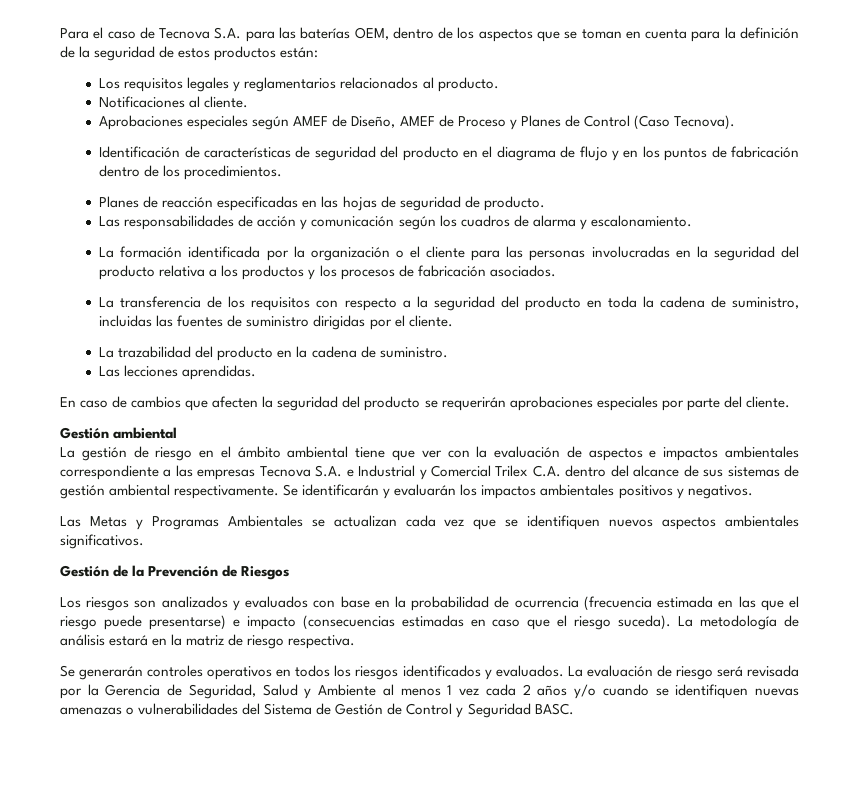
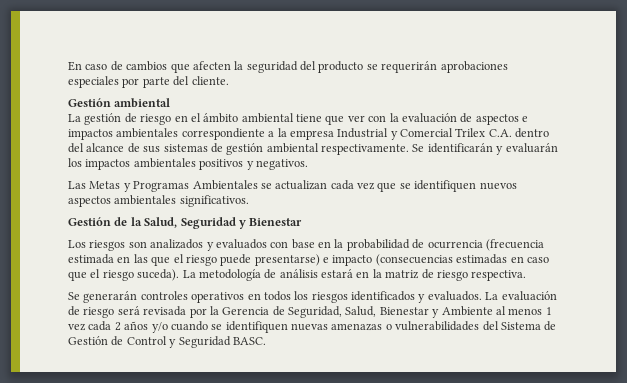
- Para el caso de Tecnova S.A. para las baterías OEM, dentro de los aspectos que se toman en cuenta para la definición de la seguridad de estos productos están:
- Los requisitos legales y reglamentarios relacionados al producto.
- Notificaciones al cliente.
- Aprobaciones especiales según AMEF de Diseño, AMEF de Proceso y Planes de Control (Caso Tecnova).
- Identificación de características de seguridad del producto en el diagrama de flujo y en los puntos de fabricación dentro de los procedimientos.
- Planes de reacción especificadas en las hojas de seguridad de producto.
- Las responsabilidades de acción y comunicación según los cuadros de alarma y escalonamiento.
- La formación identificada por la organización o el cliente para las personas involucradas en la seguridad del producto relativa a los productos y los procesos de fabricación asociados.
- La transferencia de los requisitos con respecto a la seguridad del producto en toda la cadena de suministro, incluidas las fuentes de suministro dirigidas por el cliente.
- La trazabilidad del producto en la cadena de suministro.
- Las lecciones aprendidas.
- La gestión de riesgo en el ámbito ambiental tiene que ver con la evaluación de aspectos e impactos ambientales correspondiente a las empresas Tecnova S.A. e Industrial y Comercial Trilex C.A. dentro del alcance de sus sistemas de gestión ambiental respectivamente.
+ La gestión de riesgo en el ámbito ambiental tiene que ver con la evaluación de aspectos e impactos ambientales correspondiente a la empresa Industrial y Comercial Trilex C.A. dentro del alcance de sus sistemas de gestión ambiental respectivamente.
- Gestión de la Prevención de Riesgos
+ Gestión de la Salud, Seguridad y Bienestar
- La evaluación de riesgo será revisada por la Gerencia de Seguridad, Salud y Ambiente al menos 1 vez cada 2 años y/o cuando se identifiquen nuevas amenazas o vulnerabilidades del Sistema de Gestión de Control y Seguridad BASC.
+ La evaluación de riesgo será revisada por la Gerencia de Seguridad, Salud, Bienestar y Ambiente al menos 1 vez cada 2 años y/o cuando se identifiquen nuevas amenazas o vulnerabilidades del Sistema de Gestión de Control y Seguridad BASC.

